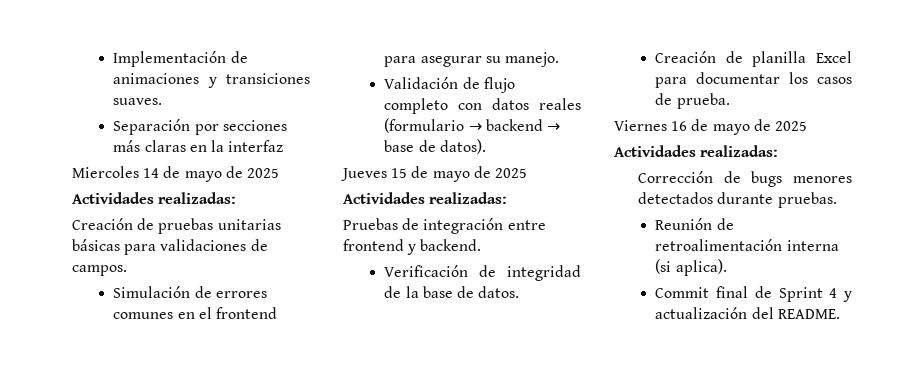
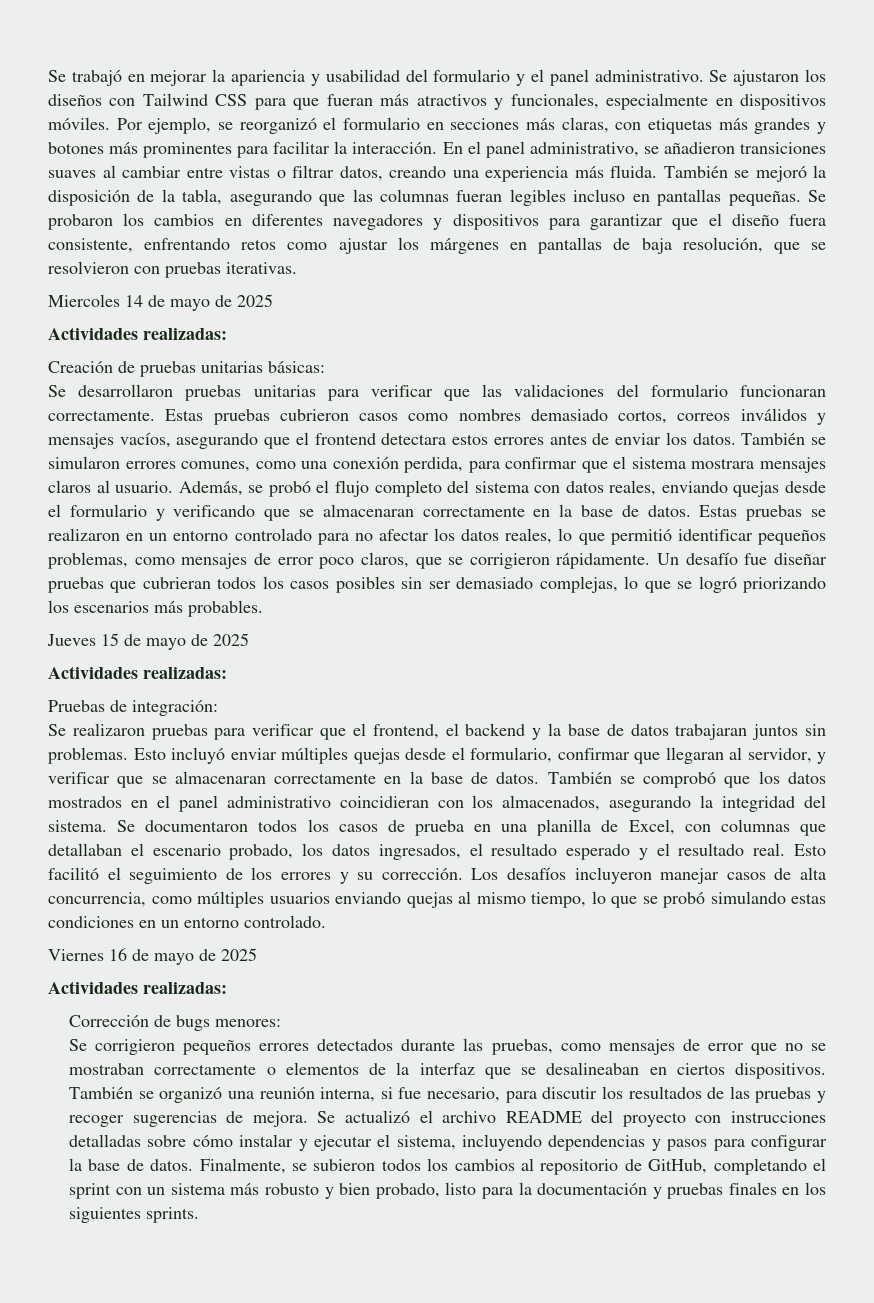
- Implementación de animaciones y transiciones suaves.
- Separación por secciones más claras en la interfaz
+ Se trabajó en mejorar la apariencia y usabilidad del formulario y el panel administrativo. Se ajustaron los diseños con Tailwind CSS para que fueran más atractivos y funcionales, especialmente en dispositivos móviles. Por ejemplo, se reorganizó el formulario en secciones más claras, con etiquetas más grandes y botones más prominentes para facilitar la interacción. En el panel administrativo, se añadieron transiciones suaves al cambiar entre vistas o filtrar datos, creando una experiencia más fluida. También se mejoró la disposición de la tabla, asegurando que las columnas fueran legibles incluso en pantallas pequeñas. Se probaron los cambios en diferentes navegadores y dispositivos para garantizar que el diseño fuera consistente, enfrentando retos como ajustar los márgenes en pantallas de baja resolución, que se resolvieron con pruebas iterativas.
- Creación de pruebas unitarias básicas para validaciones de campos.
- Simulación de errores comunes en el frontend para asegurar su manejo.
- Validación de flujo completo con datos reales (formulario → backend → base de datos).
+ Creación de pruebas unitarias básicas:
+ Se desarrollaron pruebas unitarias para verificar que las validaciones del formulario funcionaran correctamente. Estas pruebas cubrieron casos como nombres demasiado cortos, correos inválidos y mensajes vacíos, asegurando que el frontend detectara estos errores antes de enviar los datos. También se simularon errores comunes, como una conexión perdida, para confirmar que el sistema mostrara mensajes claros al usuario. Además, se probó el flujo completo del sistema con datos reales, enviando quejas desde el formulario y verificando que se almacenaran correctamente en la base de datos. Estas pruebas se realizaron en un entorno controlado para no afectar los datos reales, lo que permitió identificar pequeños problemas, como mensajes de error poco claros, que se corrigieron rápidamente. Un desafío fue diseñar pruebas que cubrieran todos los casos posibles sin ser demasiado complejas, lo que se logró priorizando los escenarios más probables.
- Pruebas de integración entre frontend y backend.
- Verificación de integridad de la base de datos.
- Creación de planilla Excel para documentar los casos de prueba.
+ Pruebas de integración:
+ Se realizaron pruebas para verificar que el frontend, el backend y la base de datos trabajaran juntos sin problemas. Esto incluyó enviar múltiples quejas desde el formulario, confirmar que llegaran al servidor, y verificar que se almacenaran correctamente en la base de datos. También se comprobó que los datos mostrados en el panel administrativo coincidieran con los almacenados, asegurando la integridad del sistema. Se documentaron todos los casos de prueba en una planilla de Excel, con columnas que detallaban el escenario probado, los datos ingresados, el resultado esperado y el resultado real. Esto facilitó el seguimiento de los errores y su corrección. Los desafíos incluyeron manejar casos de alta concurrencia, como múltiples usuarios enviando quejas al mismo tiempo, lo que se probó simulando estas condiciones en un entorno controlado.
- Corrección de bugs menores detectados durante pruebas.
- Reunión de retroalimentación interna (si aplica).
- Commit final de Sprint 4 y actualización del README.
+ Corrección de bugs menores:
+ Se corrigieron pequeños errores detectados durante las pruebas, como mensajes de error que no se mostraban correctamente o elementos de la interfaz que se desalineaban en ciertos dispositivos. También se organizó una reunión interna, si fue necesario, para discutir los resultados de las pruebas y recoger sugerencias de mejora. Se actualizó el archivo README del proyecto con instrucciones detalladas sobre cómo instalar y ejecutar el sistema, incluyendo dependencias y pasos para configurar la base de datos. Finalmente, se subieron todos los cambios al repositorio de GitHub, completando el sprint con un sistema más robusto y bien probado, listo para la documentación y pruebas finales en los siguientes sprints.

